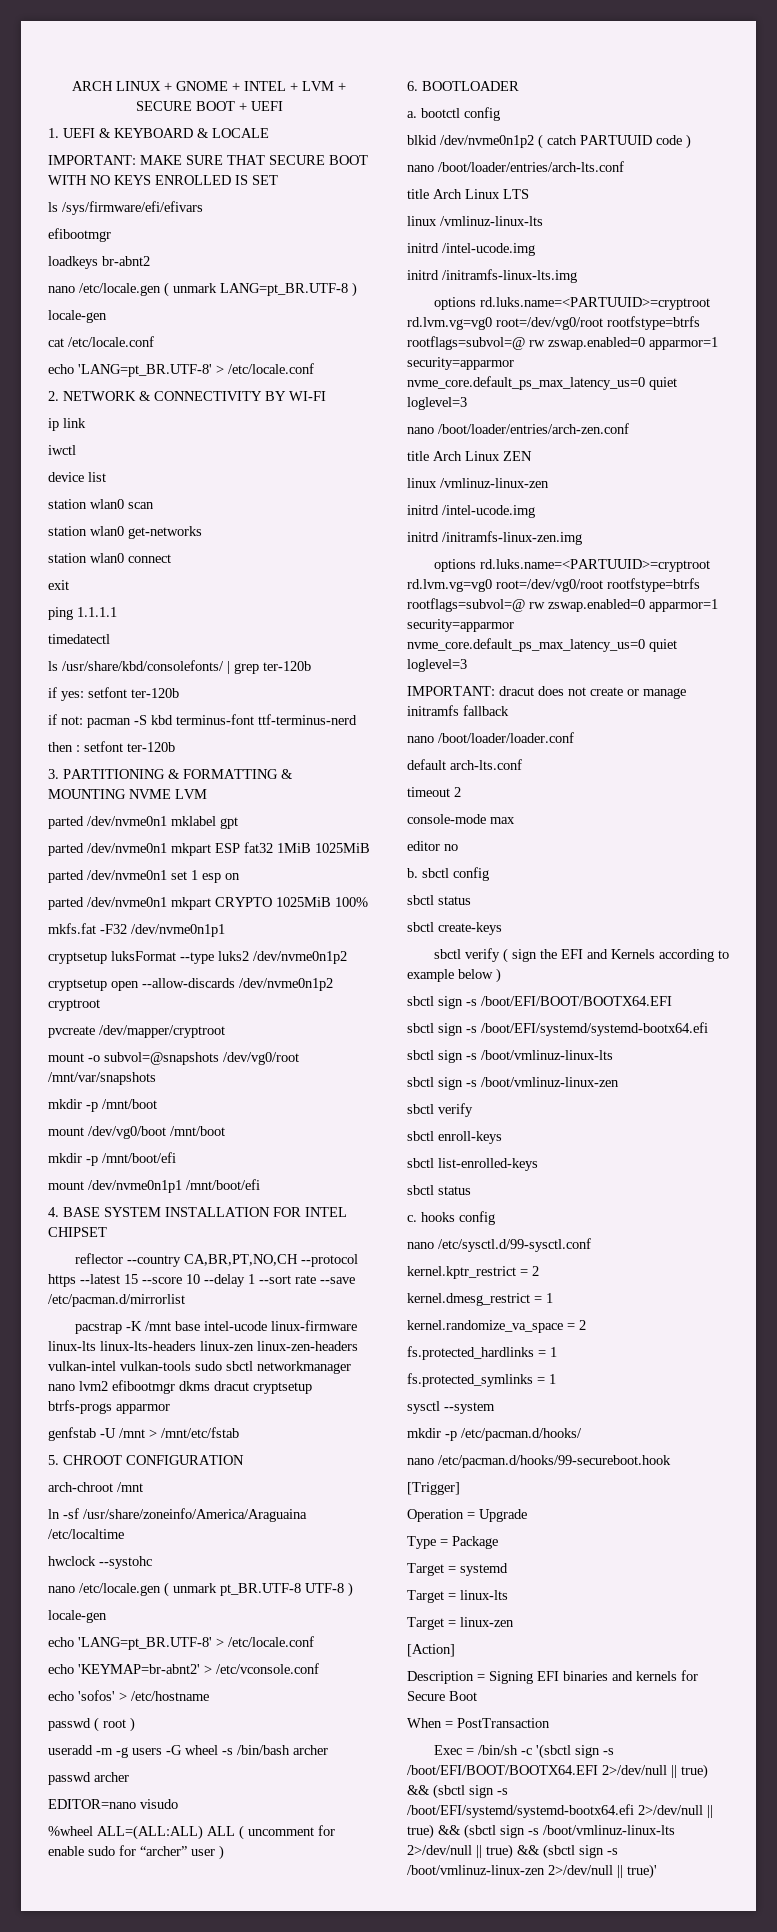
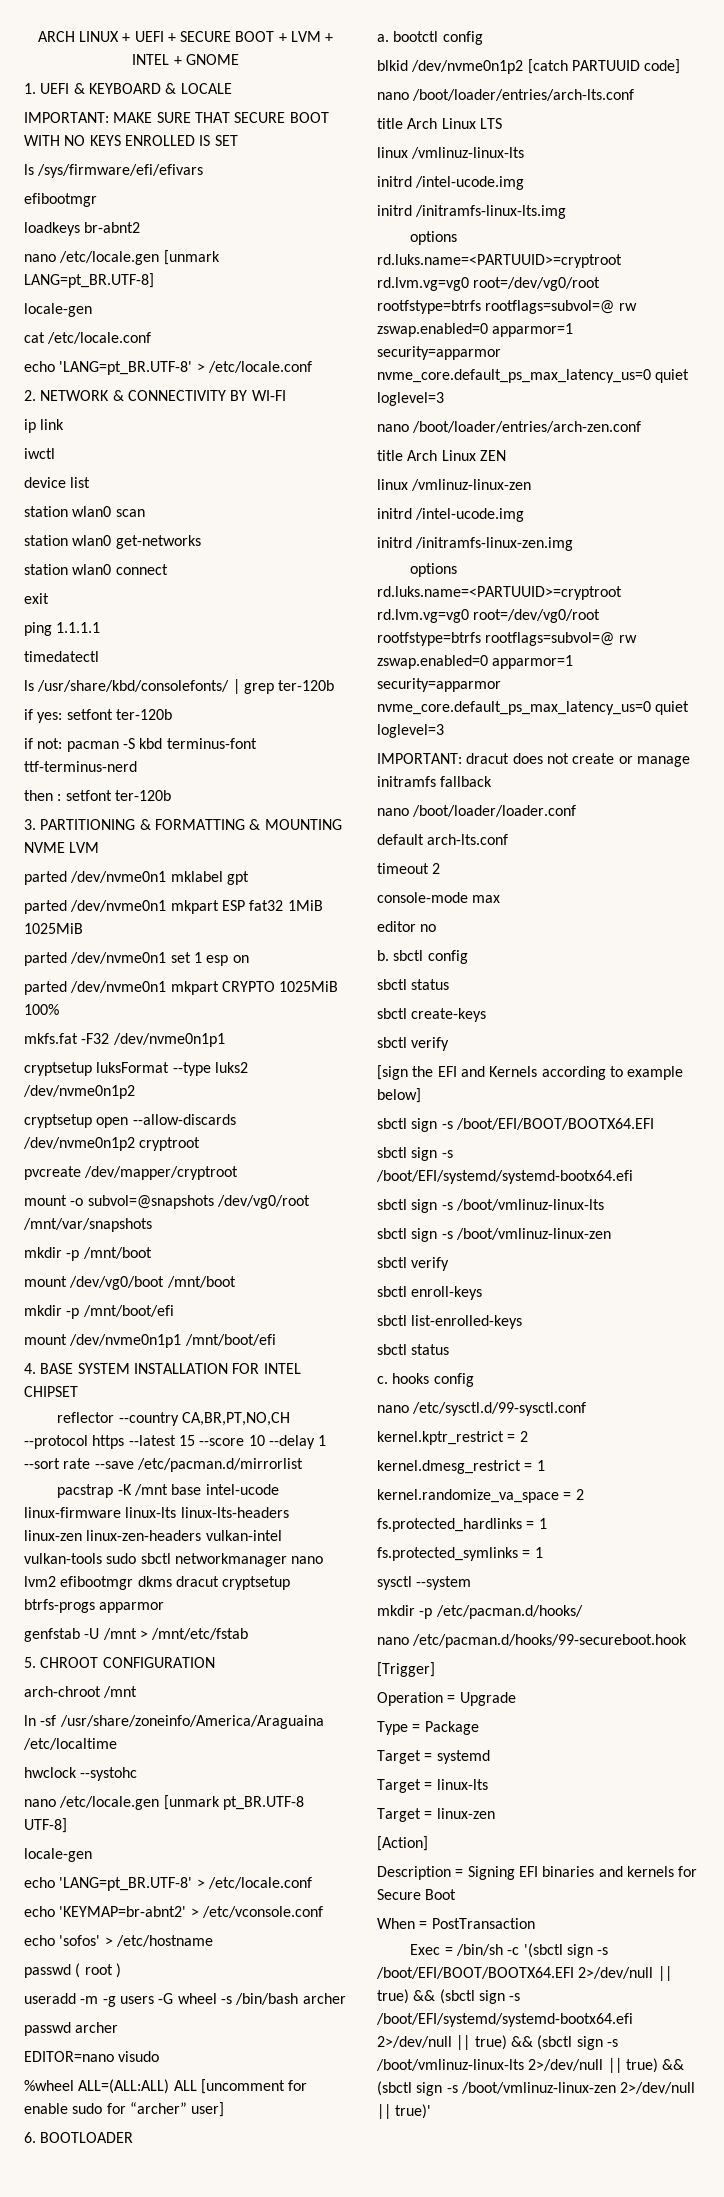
- ARCH LINUX + GNOME + INTEL + LVM + SECURE BOOT + UEFI
+ ARCH LINUX + UEFI + SECURE BOOT + LVM + INTEL + GNOME
- nano /etc/locale.gen ( unmark LANG=pt_BR.UTF-8 )
+ nano /etc/locale.gen [unmark LANG=pt_BR.UTF-8]
- nano /etc/locale.gen ( unmark pt_BR.UTF-8 UTF-8 )
+ nano /etc/locale.gen [unmark pt_BR.UTF-8 UTF-8]
- %wheel ALL=(ALL:ALL) ALL ( uncomment for enable sudo for “archer” user )
+ %wheel ALL=(ALL:ALL) ALL [uncomment for enable sudo for “archer” user]
- blkid /dev/nvme0n1p2 ( catch PARTUUID code )
+ blkid /dev/nvme0n1p2 [catch PARTUUID code]
  sbctl create-keys
- sbctl verify ( sign the EFI and Kernels according to example below )
+ sbctl verify
+ [sign the EFI and Kernels according to example below]

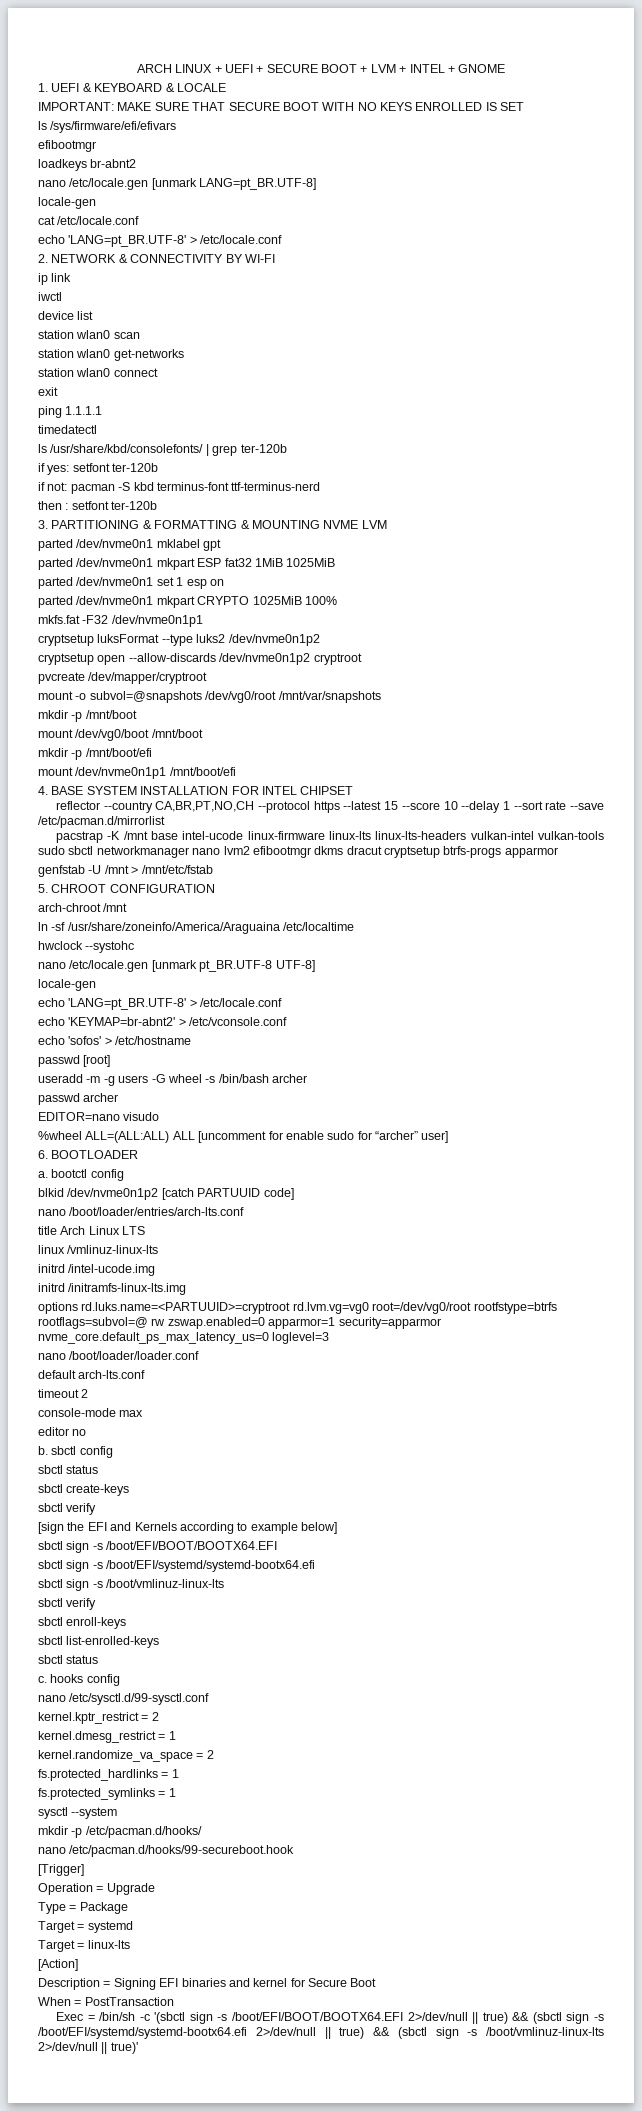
- pacstrap -K /mnt base intel-ucode linux-firmware linux-lts linux-lts-headers linux-zen linux-zen-headers vulkan-intel vulkan-tools sudo sbctl networkmanager nano lvm2 efibootmgr dkms dracut cryptsetup btrfs-progs apparmor
+ pacstrap -K /mnt base intel-ucode linux-firmware linux-lts linux-lts-headers vulkan-intel vulkan-tools sudo sbctl networkmanager nano lvm2 efibootmgr dkms dracut cryptsetup btrfs-progs apparmor
- passwd ( root )
+ passwd [root]
  initrd /initramfs-linux-lts.img
- options rd.luks.name=<PARTUUID>=cryptroot rd.lvm.vg=vg0 root=/dev/vg0/root rootfstype=btrfs rootflags=subvol=@ rw zswap.enabled=0 apparmor=1 security=apparmor nvme_core.default_ps_max_latency_us=0 quiet loglevel=3
- nano /boot/loader/entries/arch-zen.conf
- title Arch Linux ZEN
- linux /vmlinuz-linux-zen
- initrd /intel-ucode.img
- initrd /initramfs-linux-zen.img
- options rd.luks.name=<PARTUUID>=cryptroot rd.lvm.vg=vg0 root=/dev/vg0/root rootfstype=btrfs rootflags=subvol=@ rw zswap.enabled=0 apparmor=1 security=apparmor nvme_core.default_ps_max_latency_us=0 quiet loglevel=3
- IMPORTANT: dracut does not create or manage initramfs fallback
+ options rd.luks.name=<PARTUUID>=cryptroot rd.lvm.vg=vg0 root=/dev/vg0/root rootfstype=btrfs rootflags=subvol=@ rw zswap.enabled=0 apparmor=1 security=apparmor nvme_core.default_ps_max_latency_us=0 loglevel=3
- sbctl sign -s /boot/vmlinuz-linux-zen
- Target = linux-zen
- Description = Signing EFI binaries and kernels for Secure Boot
+ Description = Signing EFI binaries and kernel for Secure Boot
- Exec = /bin/sh -c '(sbctl sign -s /boot/EFI/BOOT/BOOTX64.EFI 2>/dev/null || true) && (sbctl sign -s /boot/EFI/systemd/systemd-bootx64.efi 2>/dev/null || true) && (sbctl sign -s /boot/vmlinuz-linux-lts 2>/dev/null || true) && (sbctl sign -s /boot/vmlinuz-linux-zen 2>/dev/null || true)'
+ Exec = /bin/sh -c '(sbctl sign -s /boot/EFI/BOOT/BOOTX64.EFI 2>/dev/null || true) && (sbctl sign -s /boot/EFI/systemd/systemd-bootx64.efi 2>/dev/null || true) && (sbctl sign -s /boot/vmlinuz-linux-lts 2>/dev/null || true)'

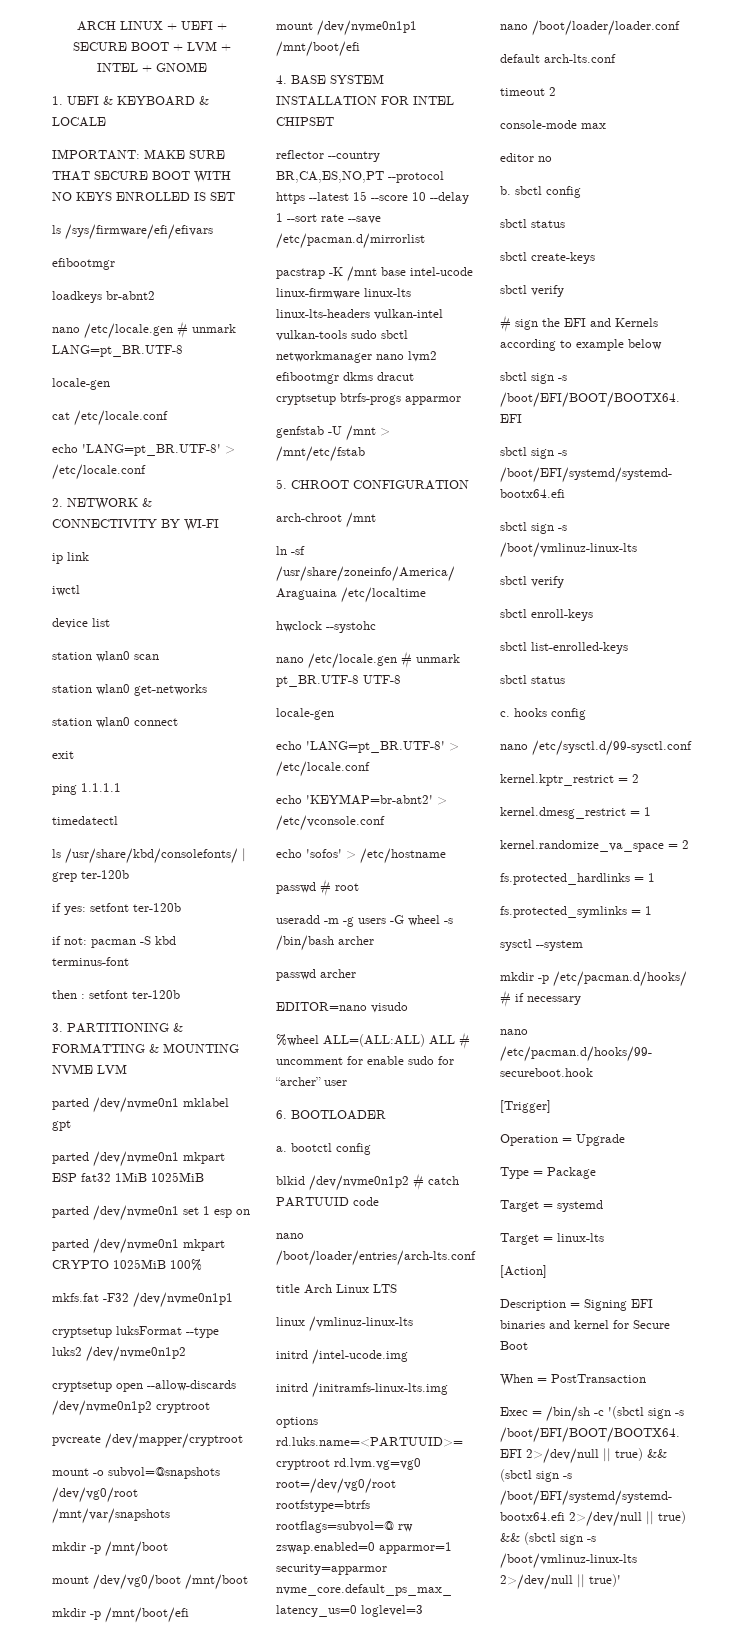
- nano /etc/locale.gen [unmark LANG=pt_BR.UTF-8]
+ nano /etc/locale.gen # unmark LANG=pt_BR.UTF-8
- if not: pacman -S kbd terminus-font ttf-terminus-nerd
+ if not: pacman -S kbd terminus-font
- reflector --country CA,BR,PT,NO,CH --protocol https --latest 15 --score 10 --delay 1 --sort rate --save /etc/pacman.d/mirrorlist
+ reflector --country BR,CA,ES,NO,PT --protocol https --latest 15 --score 10 --delay 1 --sort rate --save /etc/pacman.d/mirrorlist
- nano /etc/locale.gen [unmark pt_BR.UTF-8 UTF-8]
+ nano /etc/locale.gen # unmark pt_BR.UTF-8 UTF-8
- passwd [root]
+ passwd # root
- %wheel ALL=(ALL:ALL) ALL [uncomment for enable sudo for “archer” user]
+ %wheel ALL=(ALL:ALL) ALL # uncomment for enable sudo for “archer” user
- blkid /dev/nvme0n1p2 [catch PARTUUID code]
+ blkid /dev/nvme0n1p2 # catch PARTUUID code
- [sign the EFI and Kernels according to example below]
+ # sign the EFI and Kernels according to example below
- mkdir -p /etc/pacman.d/hooks/
+ mkdir -p /etc/pacman.d/hooks/ # if necessary

